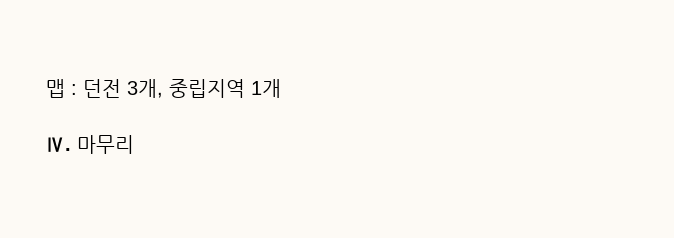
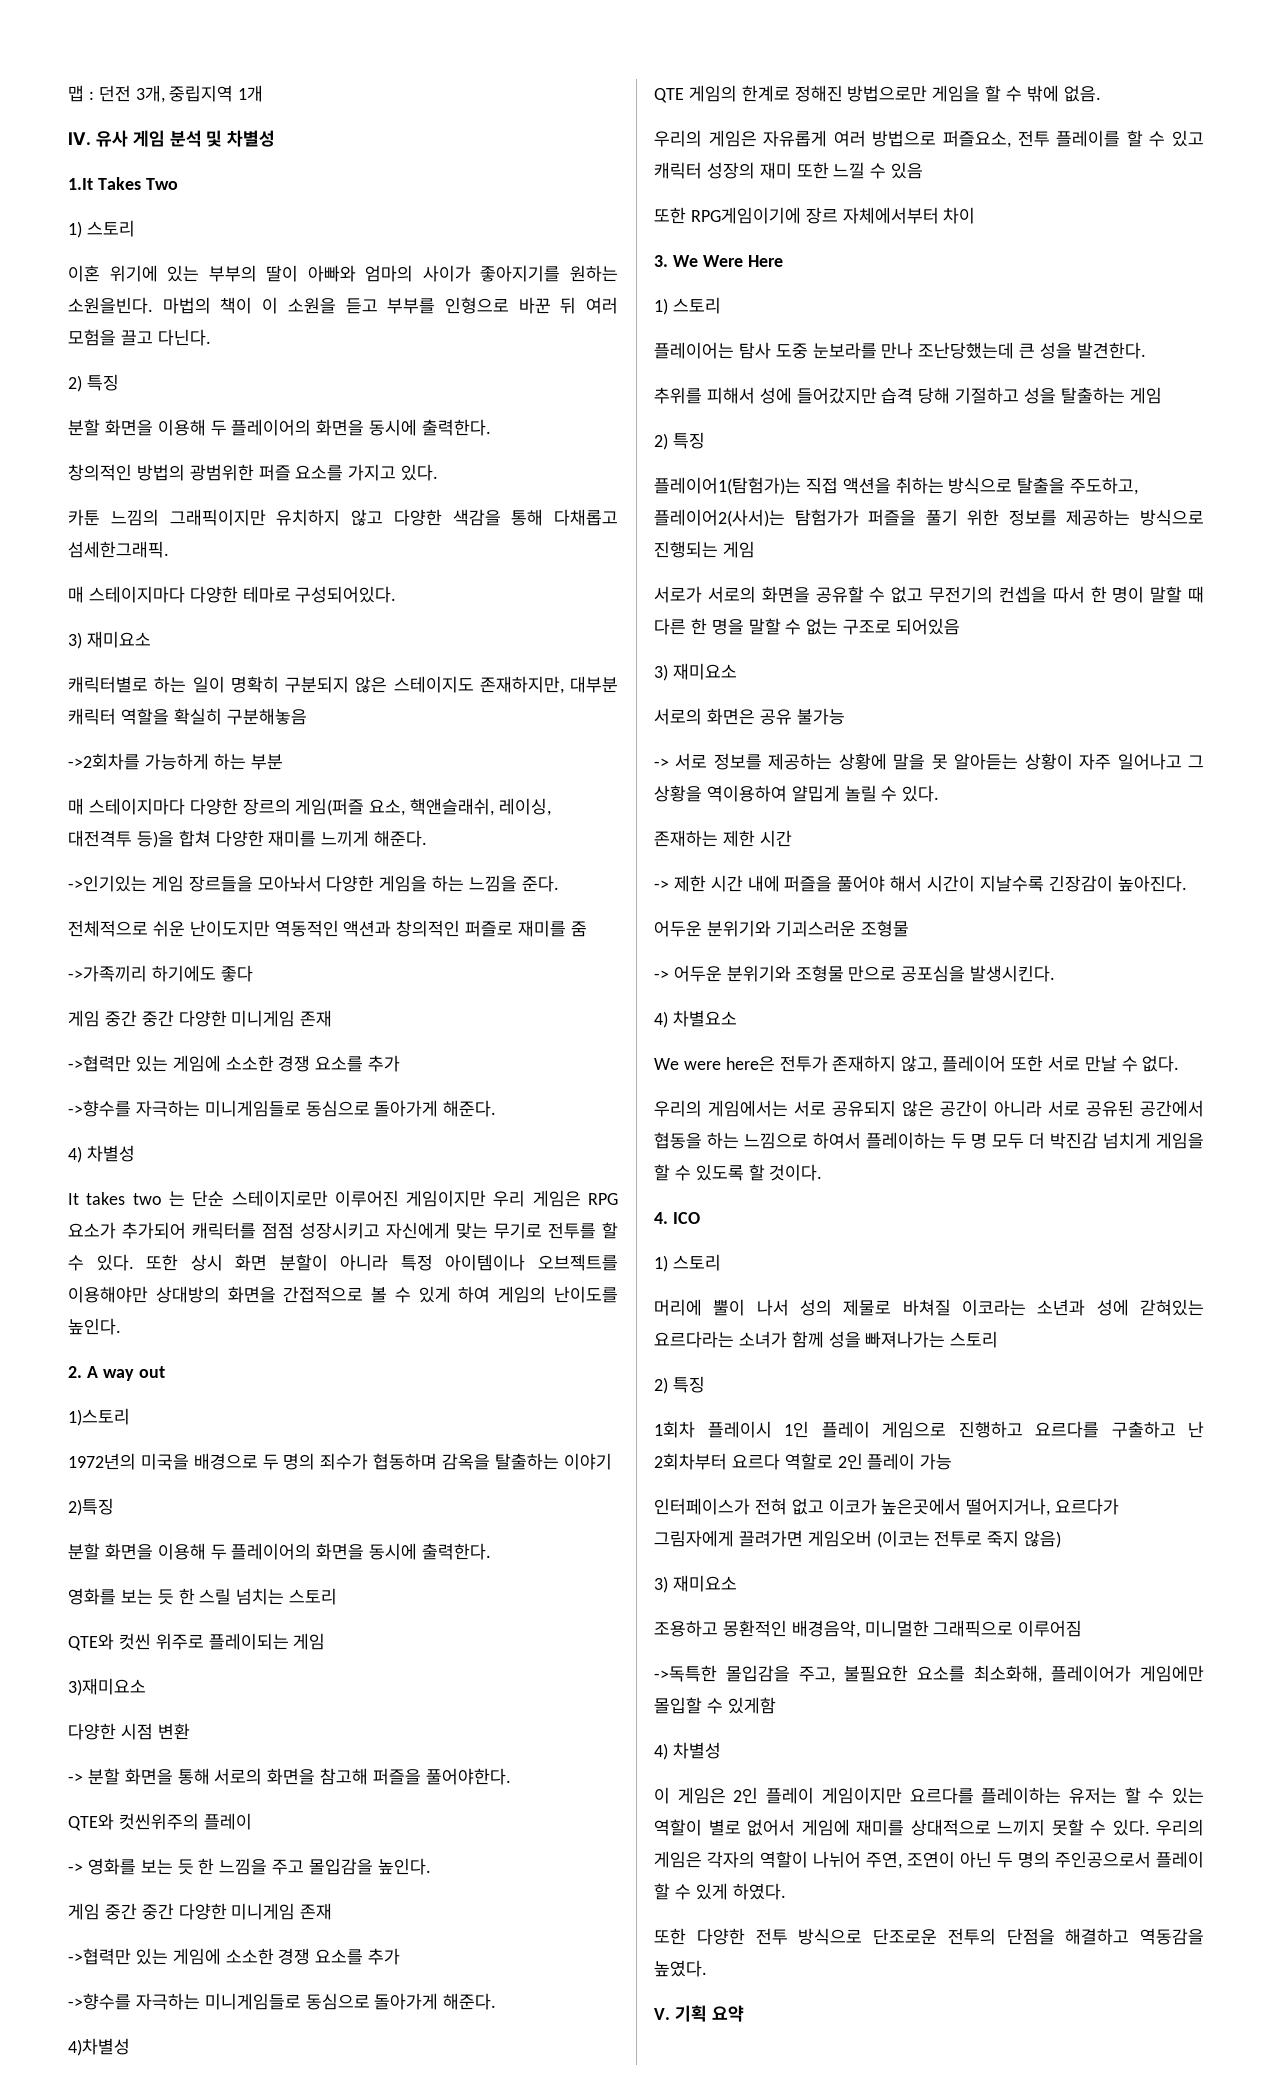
- Ⅳ. 마무리
+ Ⅳ. 유사 게임 분석 및 차별성
+ 1.It Takes Two
+ 1) 스토리
+ 이혼 위기에 있는 부부의 딸이 아빠와 엄마의 사이가 좋아지기를 원하는 소원을빈다. 마법의 책이 이 소원을 듣고 부부를 인형으로 바꾼 뒤 여러 모험을 끌고 다닌다.
+ 2) 특징
+ 분할 화면을 이용해 두 플레이어의 화면을 동시에 출력한다.
+ 창의적인 방법의 광범위한 퍼즐 요소를 가지고 있다.
+ 카툰 느낌의 그래픽이지만 유치하지 않고 다양한 색감을 통해 다채롭고 섬세한그래픽.
+ 매 스테이지마다 다양한 테마로 구성되어있다.
+ 3) 재미요소
+ 캐릭터별로 하는 일이 명확히 구분되지 않은 스테이지도 존재하지만, 대부분 캐릭터 역할을 확실히 구분해놓음
+ ->2회차를 가능하게 하는 부분
+ 매 스테이지마다 다양한 장르의 게임(퍼즐 요소, 핵앤슬래쉬, 레이싱, 대전격투 등)을 합쳐 다양한 재미를 느끼게 해준다.
+ ->인기있는 게임 장르들을 모아놔서 다양한 게임을 하는 느낌을 준다.
+ 전체적으로 쉬운 난이도지만 역동적인 액션과 창의적인 퍼즐로 재미를 줌
+ ->가족끼리 하기에도 좋다
+ 게임 중간 중간 다양한 미니게임 존재
+ ->협력만 있는 게임에 소소한 경쟁 요소를 추가
+ ->향수를 자극하는 미니게임들로 동심으로 돌아가게 해준다.
+ 4) 차별성
+ It takes two 는 단순 스테이지로만 이루어진 게임이지만 우리 게임은 RPG 요소가 추가되어 캐릭터를 점점 성장시키고 자신에게 맞는 무기로 전투를 할 수 있다. 또한 상시 화면 분할이 아니라 특정 아이템이나 오브젝트를 이용해야만 상대방의 화면을 간접적으로 볼 수 있게 하여 게임의 난이도를 높인다.
+ 2. A way out
+ 1)스토리
+ 1972년의 미국을 배경으로 두 명의 죄수가 협동하며 감옥을 탈출하는 이야기
+ 2)특징
+ 분할 화면을 이용해 두 플레이어의 화면을 동시에 출력한다.
+ 영화를 보는 듯 한 스릴 넘치는 스토리
+ QTE와 컷씬 위주로 플레이되는 게임
+ 3)재미요소
+ 다양한 시점 변환
+ -> 분할 화면을 통해 서로의 화면을 참고해 퍼즐을 풀어야한다.
+ QTE와 컷씬위주의 플레이
+ -> 영화를 보는 듯 한 느낌을 주고 몰입감을 높인다.
+ 게임 중간 중간 다양한 미니게임 존재
+ ->협력만 있는 게임에 소소한 경쟁 요소를 추가
+ ->향수를 자극하는 미니게임들로 동심으로 돌아가게 해준다.
+ 4)차별성
+ QTE 게임의 한계로 정해진 방법으로만 게임을 할 수 밖에 없음.
+ 우리의 게임은 자유롭게 여러 방법으로 퍼즐요소, 전투 플레이를 할 수 있고 캐릭터 성장의 재미 또한 느낄 수 있음
+ 또한 RPG게임이기에 장르 자체에서부터 차이
+ 3. We Were Here
+ 1) 스토리
+ 플레이어는 탐사 도중 눈보라를 만나 조난당했는데 큰 성을 발견한다.
+ 추위를 피해서 성에 들어갔지만 습격 당해 기절하고 성을 탈출하는 게임
+ 2) 특징
+ 플레이어1(탐험가)는 직접 액션을 취하는 방식으로 탈출을 주도하고, 플레이어2(사서)는 탐험가가 퍼즐을 풀기 위한 정보를 제공하는 방식으로 진행되는 게임
+ 서로가 서로의 화면을 공유할 수 없고 무전기의 컨셉을 따서 한 명이 말할 때 다른 한 명을 말할 수 없는 구조로 되어있음
+ 3) 재미요소
+ 서로의 화면은 공유 불가능
+ -> 서로 정보를 제공하는 상황에 말을 못 알아듣는 상황이 자주 일어나고 그 상황을 역이용하여 얄밉게 놀릴 수 있다.
+ 존재하는 제한 시간
+ -> 제한 시간 내에 퍼즐을 풀어야 해서 시간이 지날수록 긴장감이 높아진다.
+ 어두운 분위기와 기괴스러운 조형물
+ -> 어두운 분위기와 조형물 만으로 공포심을 발생시킨다.
+ 4) 차별요소
+ We were here은 전투가 존재하지 않고, 플레이어 또한 서로 만날 수 없다.
+ 우리의 게임에서는 서로 공유되지 않은 공간이 아니라 서로 공유된 공간에서 협동을 하는 느낌으로 하여서 플레이하는 두 명 모두 더 박진감 넘치게 게임을 할 수 있도록 할 것이다.
+ 4. ICO
+ 1) 스토리
+ 머리에 뿔이 나서 성의 제물로 바쳐질 이코라는 소년과 성에 갇혀있는 요르다라는 소녀가 함께 성을 빠져나가는 스토리
+ 2) 특징
+ 1회차 플레이시 1인 플레이 게임으로 진행하고 요르다를 구출하고 난 2회차부터 요르다 역할로 2인 플레이 가능
+ 인터페이스가 전혀 없고 이코가 높은곳에서 떨어지거나, 요르다가 그림자에게 끌려가면 게임오버 (이코는 전투로 죽지 않음)
+ 3) 재미요소
+ 조용하고 몽환적인 배경음악, 미니멀한 그래픽으로 이루어짐
+ ->독특한 몰입감을 주고, 불필요한 요소를 최소화해, 플레이어가 게임에만 몰입할 수 있게함
+ 4) 차별성
+ 이 게임은 2인 플레이 게임이지만 요르다를 플레이하는 유저는 할 수 있는 역할이 별로 없어서 게임에 재미를 상대적으로 느끼지 못할 수 있다. 우리의 게임은 각자의 역할이 나뉘어 주연, 조연이 아닌 두 명의 주인공으로서 플레이 할 수 있게 하였다.
+ 또한 다양한 전투 방식으로 단조로운 전투의 단점을 해결하고 역동감을 높였다.
+ V. 기획 요약

